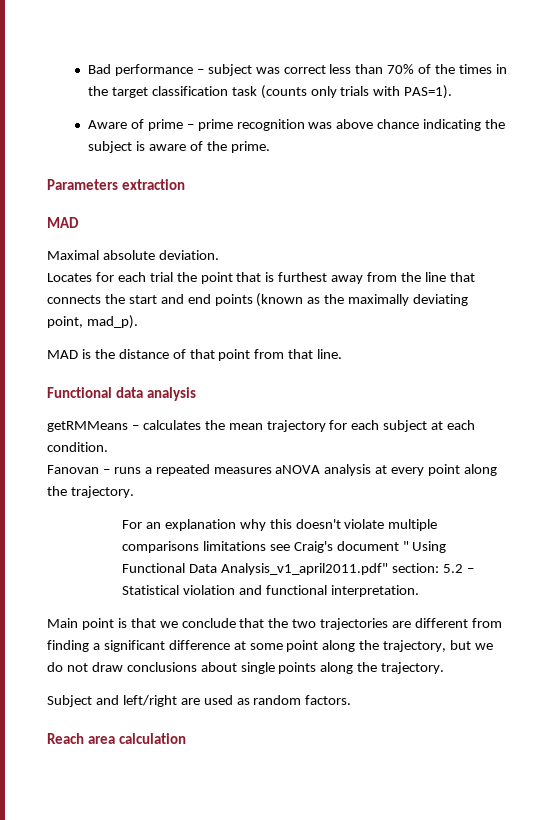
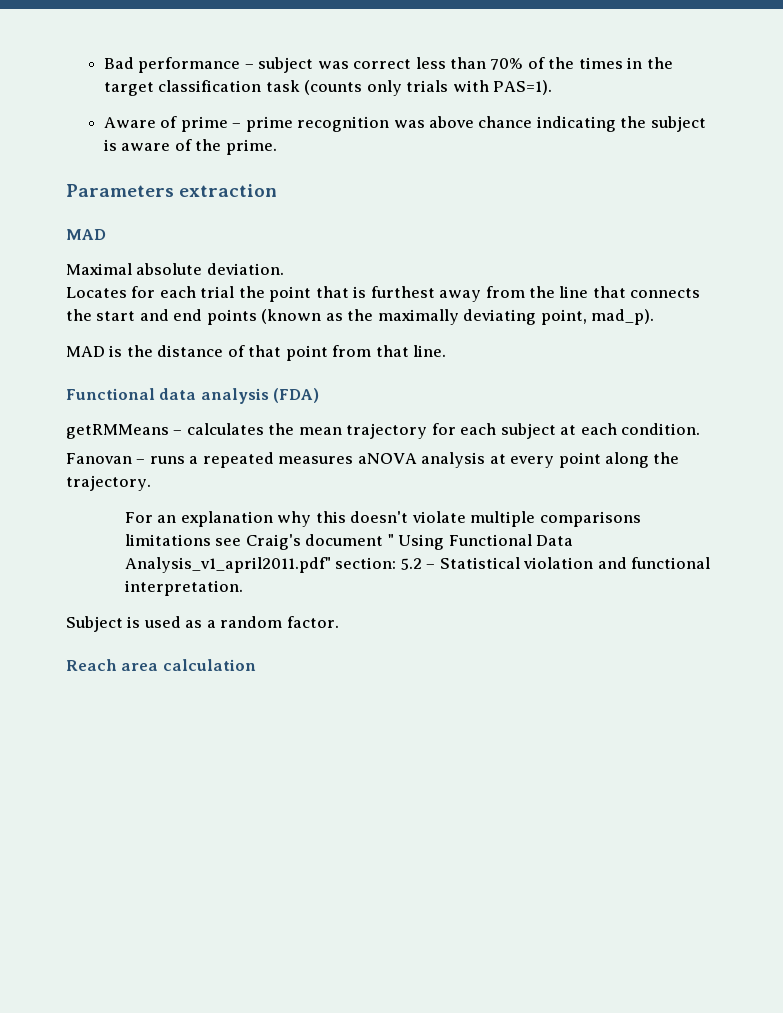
- Functional data analysis
+ Functional data analysis (FDA)
- Main point is that we conclude that the two trajectories are different from finding a significant difference at some point along the trajectory, but we do not draw conclusions about single points along the trajectory.
- Subject and left/right are used as random factors.
+ Subject is used as a random factor.

